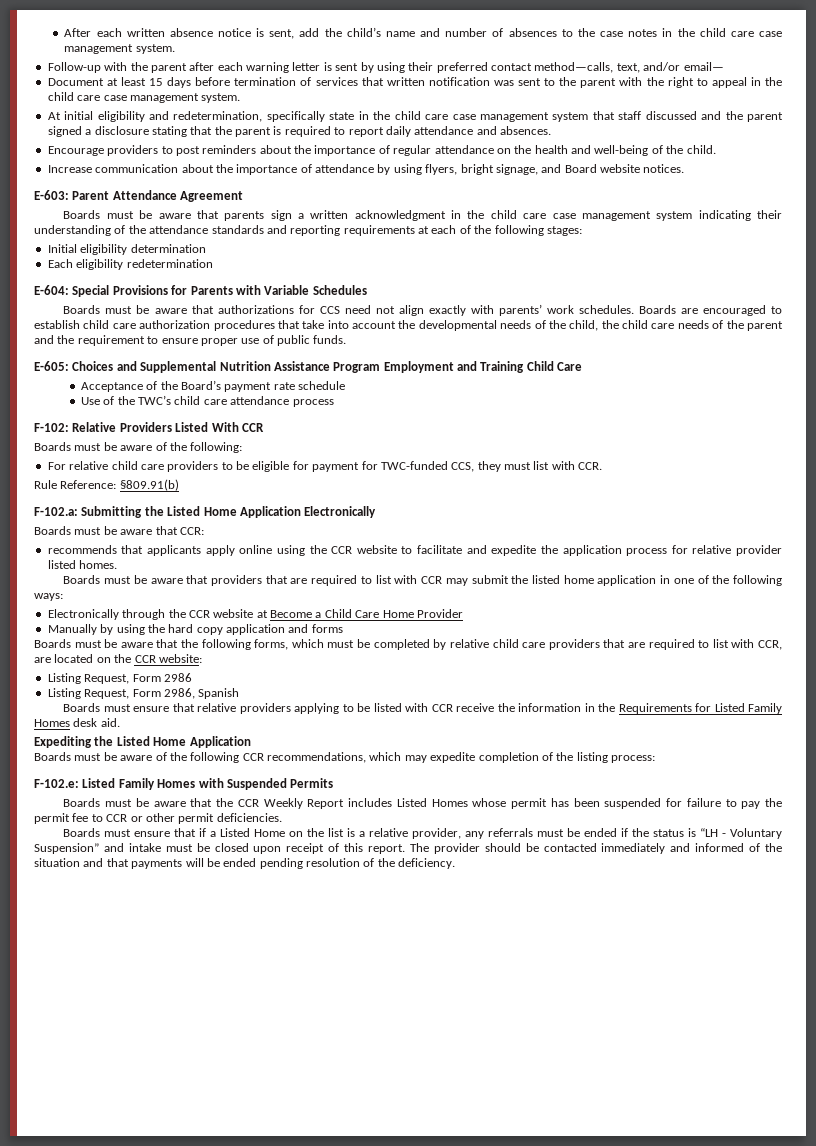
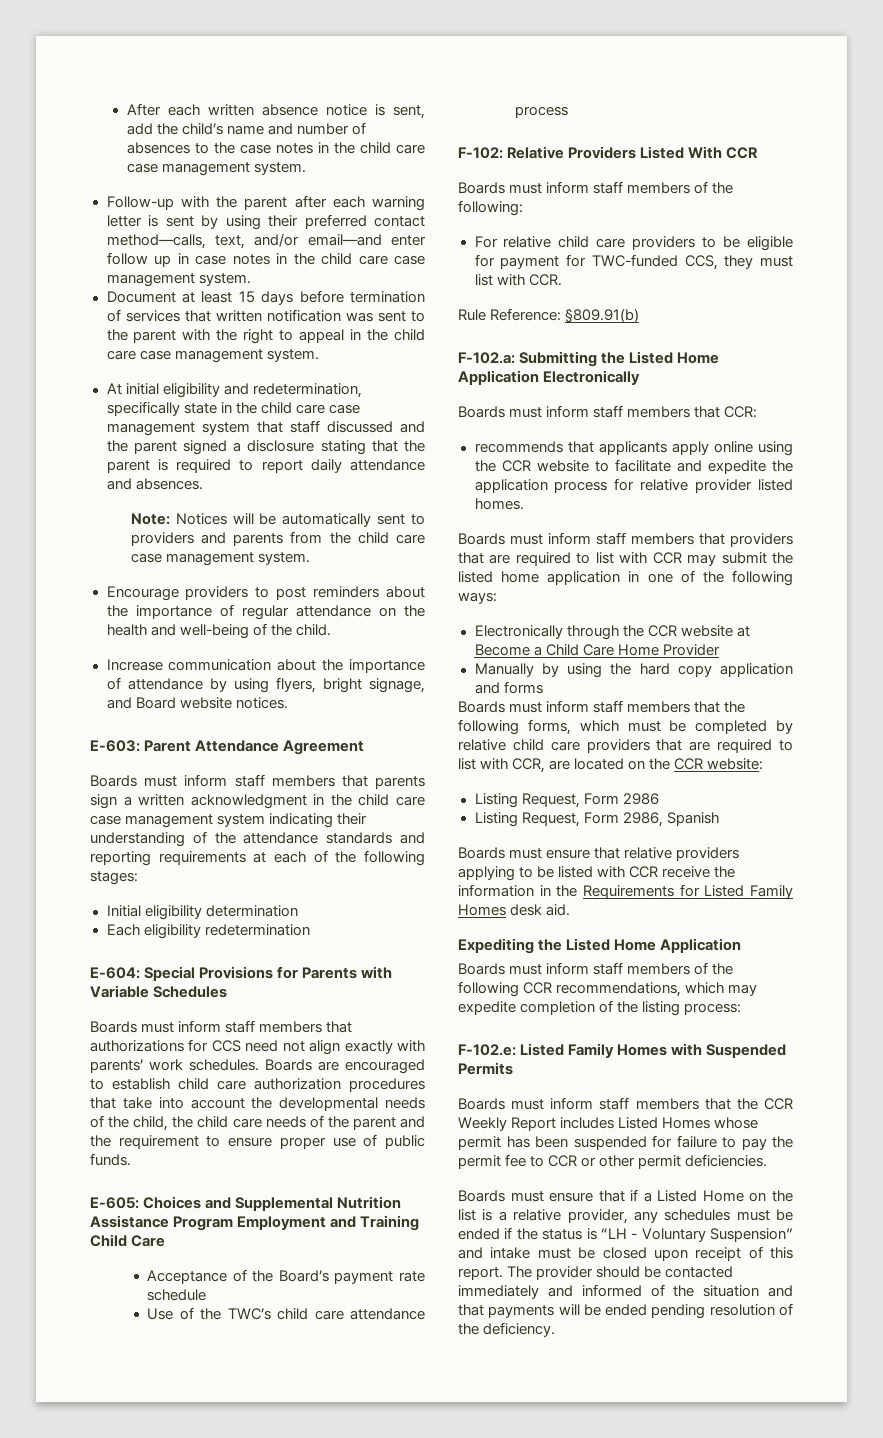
- Follow-up with the parent after each warning letter is sent by using their preferred contact method—calls, text, and/or email—
+ Follow-up with the parent after each warning letter is sent by using their preferred contact method—calls, text, and/or email—and enter follow up in case notes in the child care case management system.
+ Note: Notices will be automatically sent to providers and parents from the child care case management system.
- Boards must be aware that parents sign a written acknowledgment in the child care case management system indicating their understanding of the attendance standards and reporting requirements at each of the following stages:
+ Boards must inform staff members that parents sign a written acknowledgment in the child care case management system indicating their understanding of the attendance standards and reporting requirements at each of the following stages:
- Boards must be aware that authorizations for CCS need not align exactly with parents’ work schedules.
+ Boards must inform staff members that authorizations for CCS need not align exactly with parents’ work schedules.
- Boards must be aware of the following:
+ Boards must inform staff members of the following:
- Boards must be aware that CCR:
+ Boards must inform staff members that CCR:
- Boards must be aware that providers that are required to list with CCR may submit the listed home application in one of the following ways:
+ Boards must inform staff members that providers that are required to list with CCR may submit the listed home application in one of the following ways:
- Boards must be aware that the following forms, which must be completed by relative child care providers that are required to list with CCR, are located on the CCR website:
+ Boards must inform staff members that the following forms, which must be completed by relative child care providers that are required to list with CCR, are located on the CCR website:
- Boards must be aware of the following CCR recommendations, which may expedite completion of the listing process:
+ Boards must inform staff members of the following CCR recommendations, which may expedite completion of the listing process:
- Boards must be aware that the CCR Weekly Report includes Listed Homes whose permit has been suspended for failure to pay the permit fee to CCR or other permit deficiencies.
+ Boards must inform staff members that the CCR Weekly Report includes Listed Homes whose permit has been suspended for failure to pay the permit fee to CCR or other permit deficiencies.
- Boards must ensure that if a Listed Home on the list is a relative provider, any referrals must be ended if the status is “LH - Voluntary Suspension” and intake must be closed upon receipt of this report.
+ Boards must ensure that if a Listed Home on the list is a relative provider, any schedules must be ended if the status is “LH - Voluntary Suspension” and intake must be closed upon receipt of this report.

